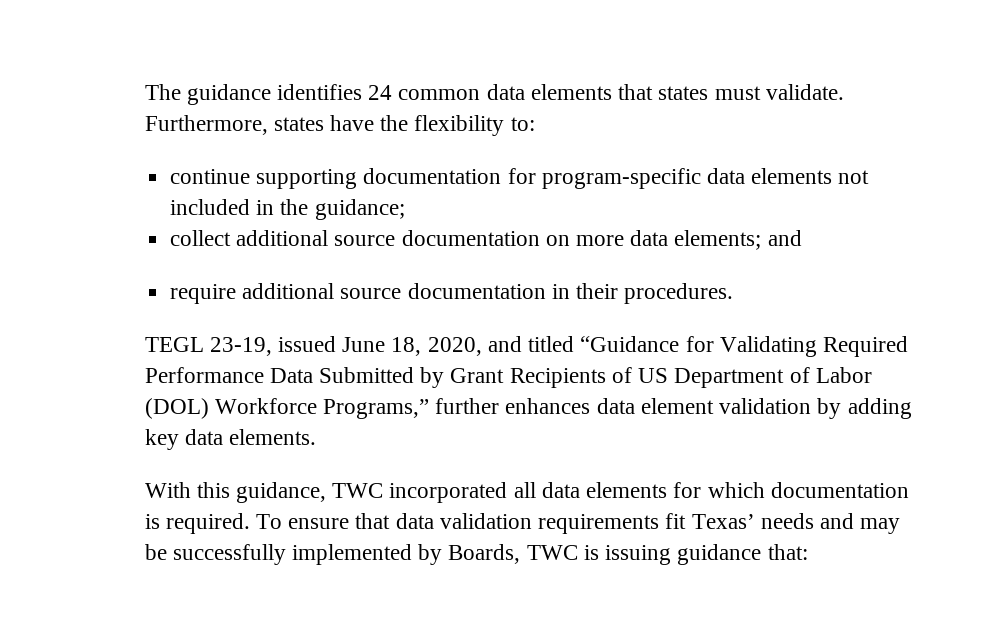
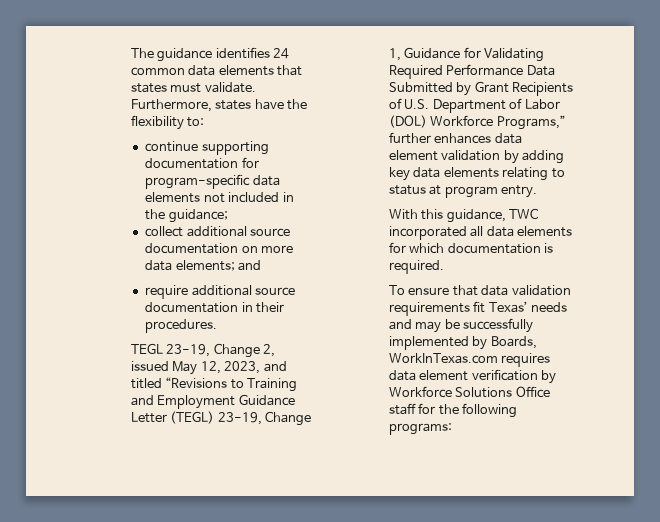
- TEGL 23-19, issued June 18, 2020, and titled “Guidance for Validating Required Performance Data Submitted by Grant Recipients of US Department of Labor (DOL) Workforce Programs,” further enhances data element validation by adding key data elements.
+ TEGL 23-19, Change 2, issued May 12, 2023, and titled “Revisions to Training and Employment Guidance Letter (TEGL) 23-19, Change 1, Guidance for Validating Required Performance Data Submitted by Grant Recipients of U.S. Department of Labor (DOL) Workforce Programs,” further enhances data element validation by adding key data elements relating to status at program entry.
- With this guidance, TWC incorporated all data elements for which documentation is required. To ensure that data validation requirements fit Texas’ needs and may be successfully implemented by Boards, TWC is issuing guidance that:
+ With this guidance, TWC incorporated all data elements for which documentation is required.
+ To ensure that data validation requirements fit Texas’ needs and may be successfully implemented by Boards, WorkInTexas.com requires data element verification by Workforce Solutions Office staff for the following programs:

